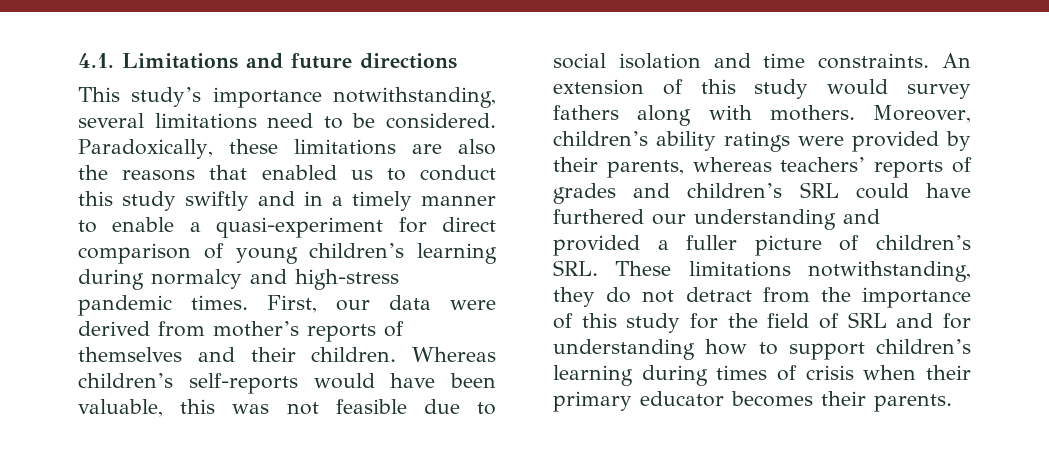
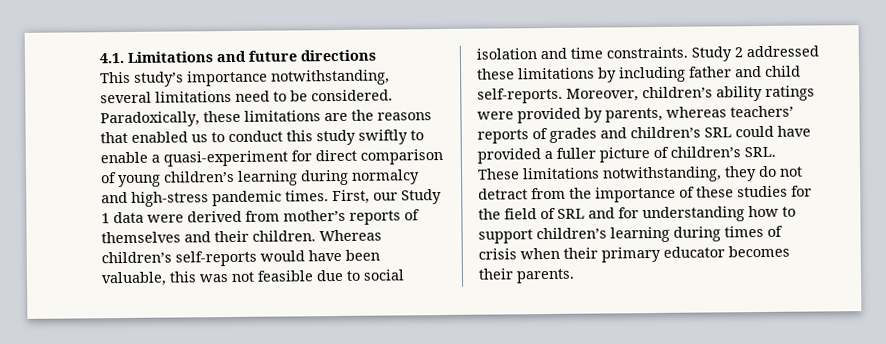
- Paradoxically, these limitations are also the reasons that enabled us to conduct this study swiftly and in a timely manner to enable a quasi-experiment for direct comparison of young children’s learning during normalcy and high-stress pandemic times.
+ Paradoxically, these limitations are the reasons that enabled us to conduct this study swiftly to enable a quasi-experiment for direct comparison of young children’s learning during normalcy and high-stress pandemic times.
- First, our data were derived from mother’s reports of themselves and their children.
+ First, our Study 1 data were derived from mother’s reports of themselves and their children.
- An extension of this study would survey fathers along with mothers.
+ Study 2 addressed these limitations by including father and child self-reports.
- Moreover, children’s ability ratings were provided by their parents, whereas teachers’ reports of grades and children’s SRL could have furthered our understanding and provided a fuller picture of children’s SRL. These limitations notwithstanding, they do not detract from the importance of this study for the field of SRL and for understanding how to support children’s learning during times of crisis when their primary educator becomes their parents.
+ Moreover, children’s ability ratings were provided by parents, whereas teachers’ reports of grades and children’s SRL could have provided a fuller picture of children’s SRL. These limitations notwithstanding, they do not detract from the importance of these studies for the field of SRL and for understanding how to support children’s learning during times of crisis when their primary educator becomes their parents.

